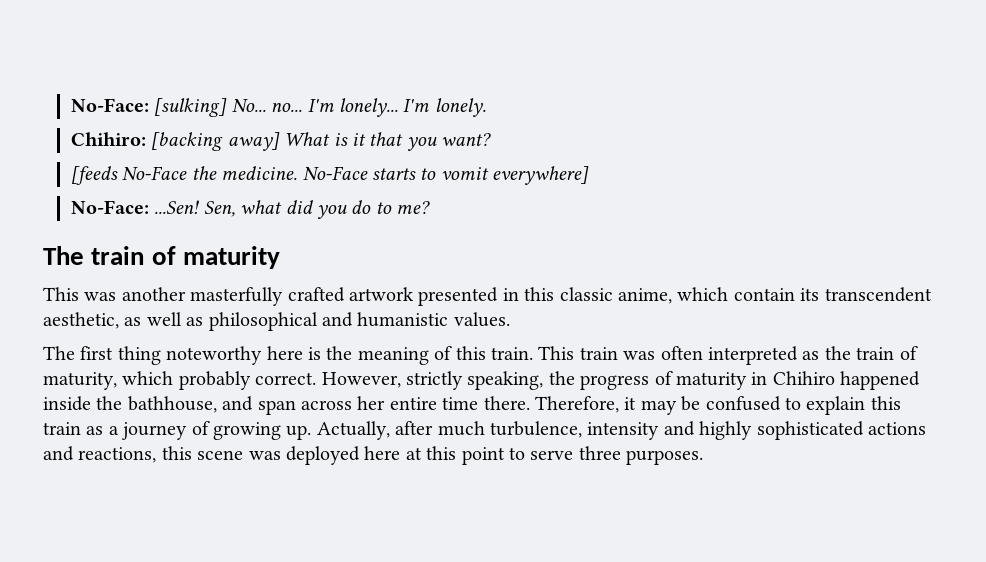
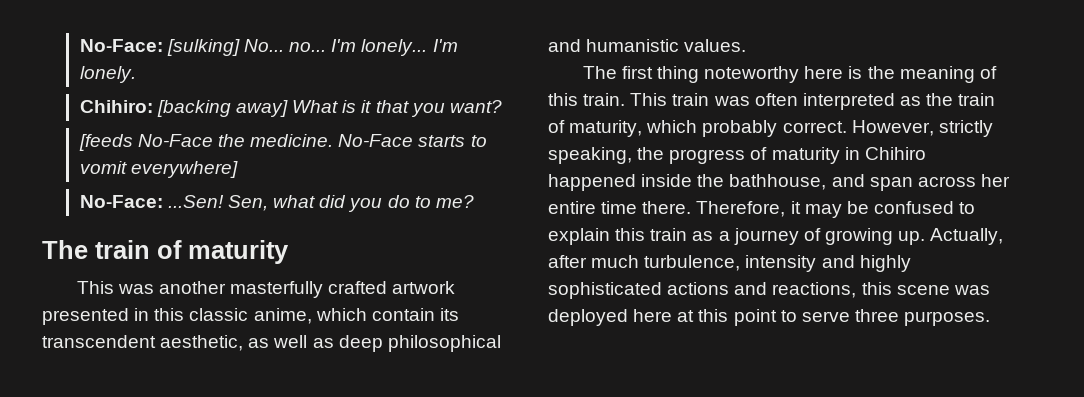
- This was another masterfully crafted artwork presented in this classic anime, which contain its transcendent aesthetic, as well as philosophical and humanistic values.
+ This was another masterfully crafted artwork presented in this classic anime, which contain its transcendent aesthetic, as well as deep philosophical and humanistic values.

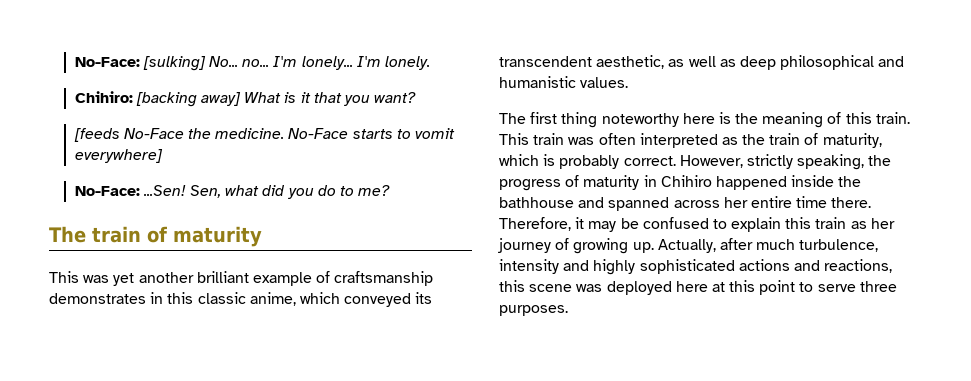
- This was another masterfully crafted artwork presented in this classic anime, which contain its transcendent aesthetic, as well as deep philosophical and humanistic values.
+ This was yet another brilliant example of craftsmanship demonstrates in this classic anime, which conveyed its transcendent aesthetic, as well as deep philosophical and humanistic values.
- This train was often interpreted as the train of maturity, which probably correct.
+ This train was often interpreted as the train of maturity, which is probably correct.
- However, strictly speaking, the progress of maturity in Chihiro happened inside the bathhouse, and span across her entire time there.
+ However, strictly speaking, the progress of maturity in Chihiro happened inside the bathhouse and spanned across her entire time there.
- Therefore, it may be confused to explain this train as a journey of growing up.
+ Therefore, it may be confused to explain this train as her journey of growing up.

